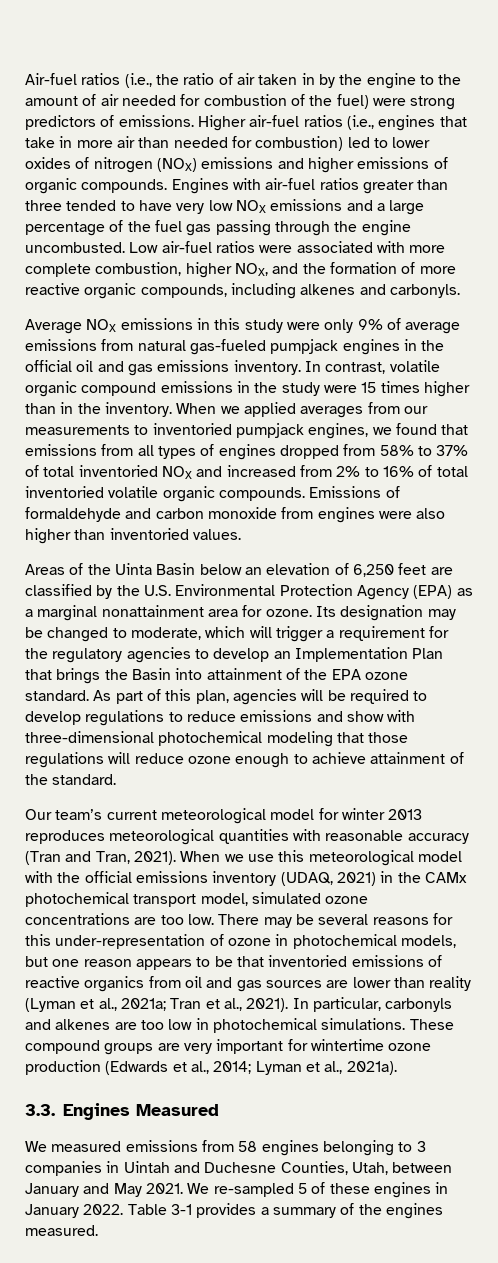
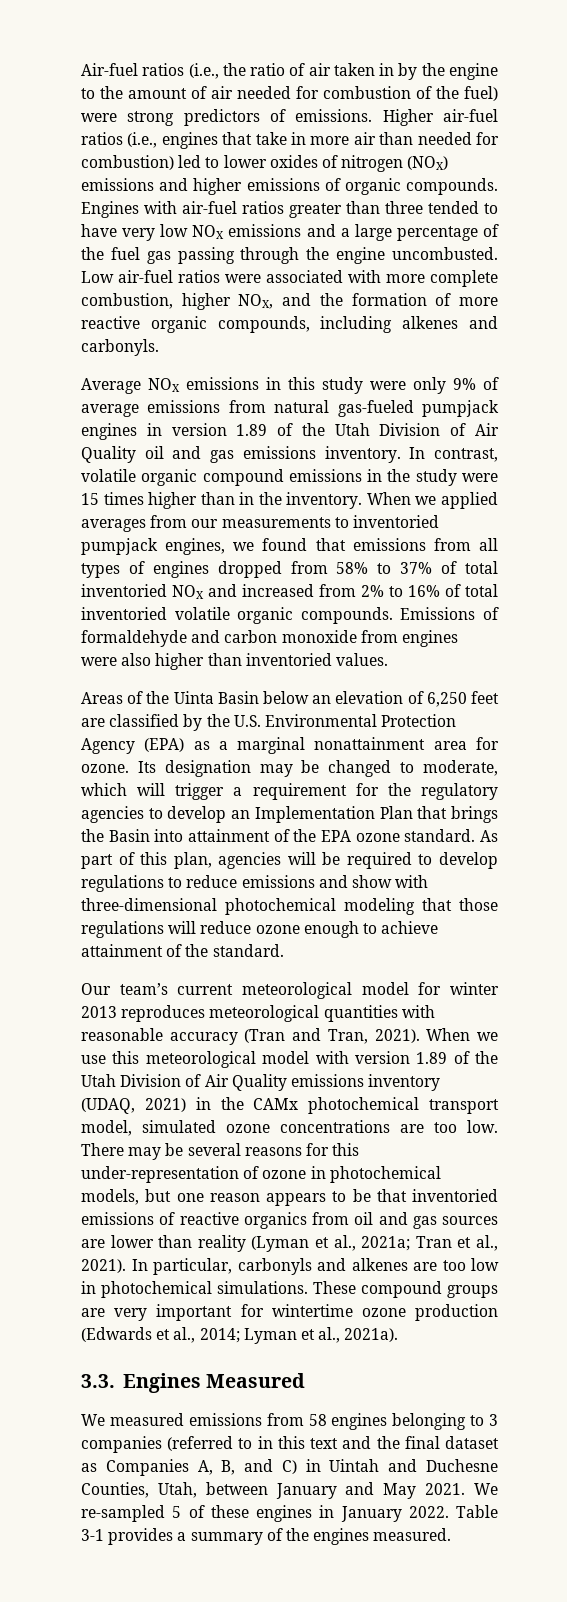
- Average NOX emissions in this study were only 9% of average emissions from natural gas-fueled pumpjack engines in the official oil and gas emissions inventory.
+ Average NOX emissions in this study were only 9% of average emissions from natural gas-fueled pumpjack engines in version 1.89 of the Utah Division of Air Quality oil and gas emissions inventory.
- When we use this meteorological model with the official emissions inventory (UDAQ, 2021) in the CAMx photochemical transport model, simulated ozone concentrations are too low.
+ When we use this meteorological model with version 1.89 of the Utah Division of Air Quality emissions inventory (UDAQ, 2021) in the CAMx photochemical transport model, simulated ozone concentrations are too low.
- We measured emissions from 58 engines belonging to 3 companies in Uintah and Duchesne Counties, Utah, between January and May 2021.
+ We measured emissions from 58 engines belonging to 3 companies (referred to in this text and the final dataset as Companies A, B, and C) in Uintah and Duchesne Counties, Utah, between January and May 2021.

